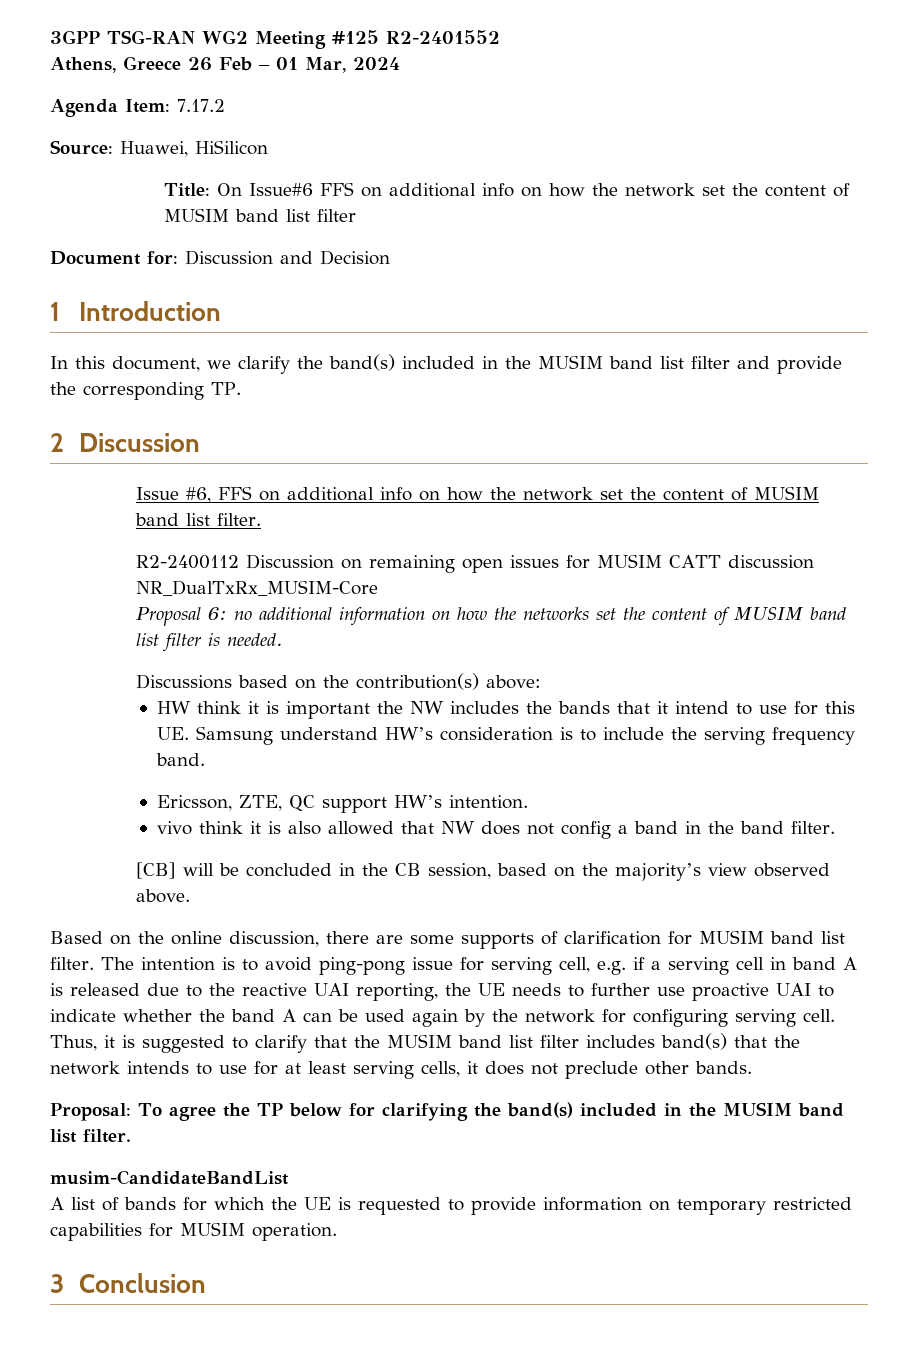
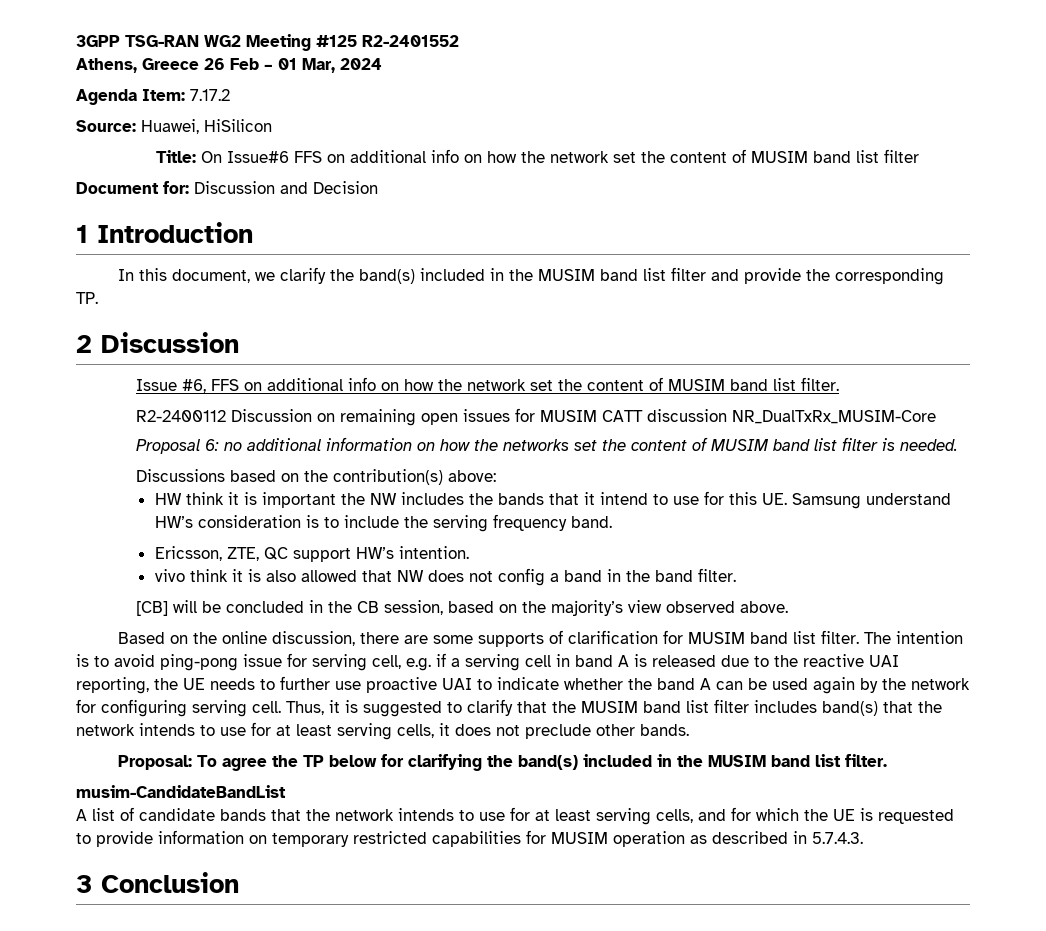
- A list of bands for which the UE is requested to provide information on temporary restricted capabilities for MUSIM operation.
+ A list of candidate bands that the network intends to use for at least serving cells, and for which the UE is requested to provide information on temporary restricted capabilities for MUSIM operation as described in 5.7.4.3.

